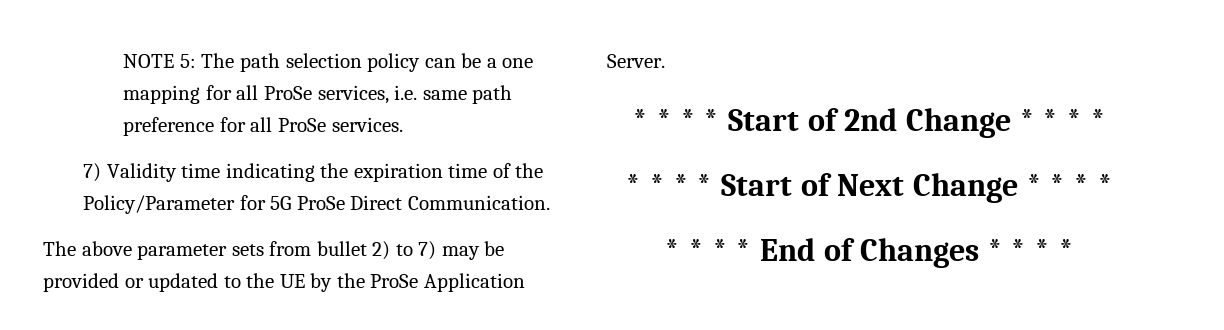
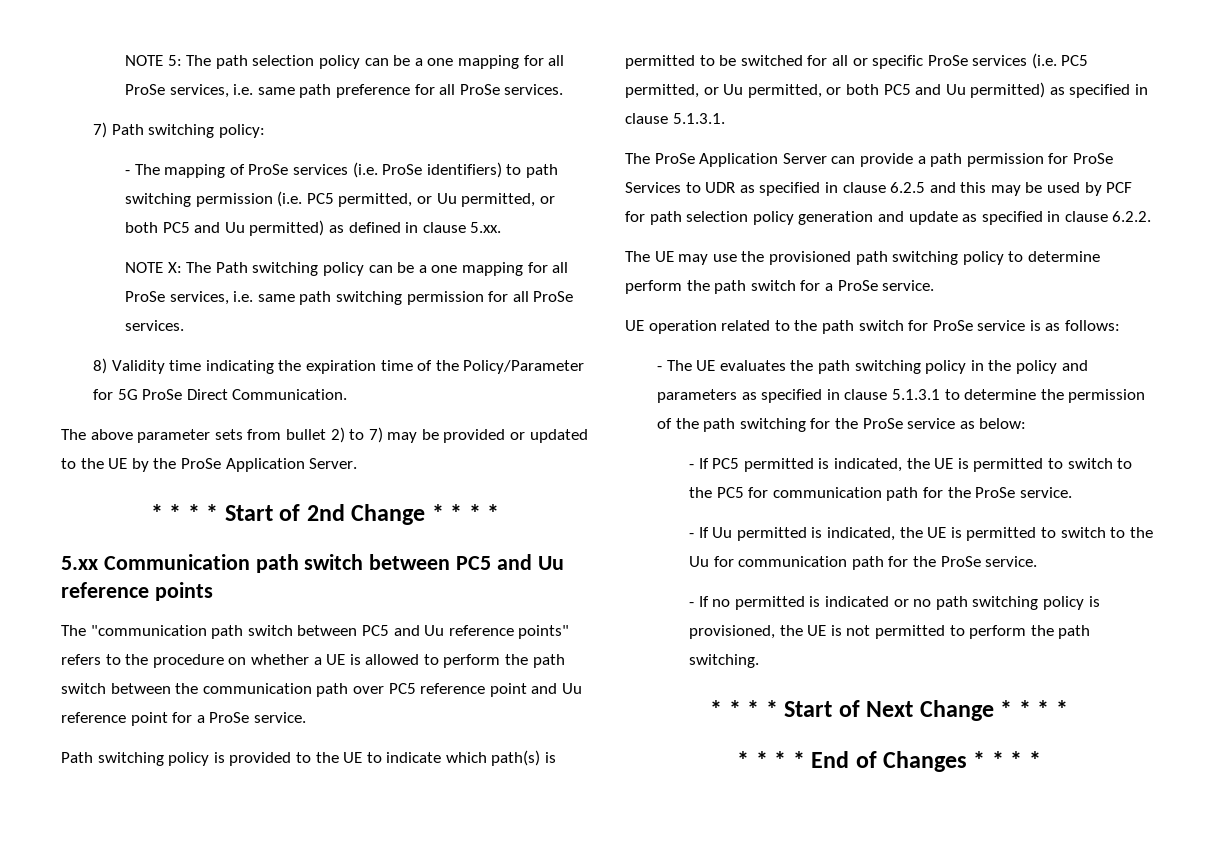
- 7) Validity time indicating the expiration time of the Policy/Parameter for 5G ProSe Direct Communication.
+ 7) Path switching policy:
+ - The mapping of ProSe services (i.e. ProSe identifiers) to path switching permission (i.e. PC5 permitted, or Uu permitted, or both PC5 and Uu permitted) as defined in clause 5.xx.
+ NOTE X: The Path switching policy can be a one mapping for all ProSe services, i.e. same path switching permission for all ProSe services.
+ 8) Validity time indicating the expiration time of the Policy/Parameter for 5G ProSe Direct Communication.
+ 5.xx Communication path switch between PC5 and Uu reference points
+ The "communication path switch between PC5 and Uu reference points" refers to the procedure on whether a UE is allowed to perform the path switch between the communication path over PC5 reference point and Uu reference point for a ProSe service.
+ Path switching policy is provided to the UE to indicate which path(s) is permitted to be switched for all or specific ProSe services (i.e. PC5 permitted, or Uu permitted, or both PC5 and Uu permitted) as specified in clause 5.1.3.1.
+ The ProSe Application Server can provide a path permission for ProSe Services to UDR as specified in clause 6.2.5 and this may be used by PCF for path selection policy generation and update as specified in clause 6.2.2.
+ The UE may use the provisioned path switching policy to determine perform the path switch for a ProSe service.
+ UE operation related to the path switch for ProSe service is as follows:
+ - The UE evaluates the path switching policy in the policy and parameters as specified in clause 5.1.3.1 to determine the permission of the path switching for the ProSe service as below:
+ - If PC5 permitted is indicated, the UE is permitted to switch to the PC5 for communication path for the ProSe service.
+ - If Uu permitted is indicated, the UE is permitted to switch to the Uu for communication path for the ProSe service.
+ - If no permitted is indicated or no path switching policy is provisioned, the UE is not permitted to perform the path switching.

